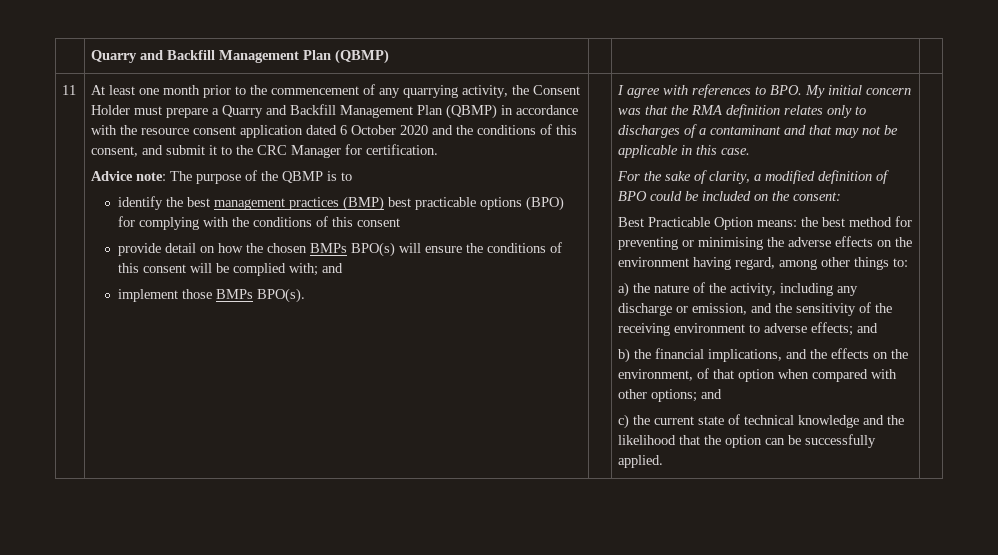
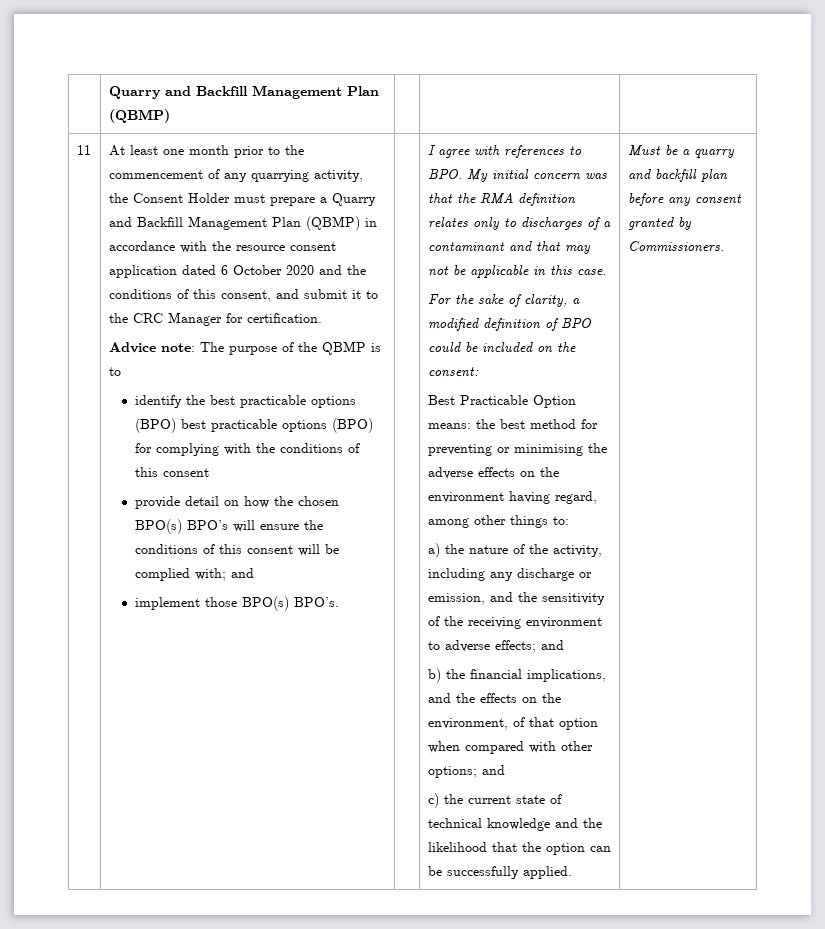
- identify the best management practices (BMP) best practicable options (BPO) for complying with the conditions of this consent
+ identify the best practicable options (BPO) best practicable options (BPO) for complying with the conditions of this consent
- provide detail on how the chosen BMPs BPO(s) will ensure the conditions of this consent will be complied with; and
+ provide detail on how the chosen BPO(s) BPO’s will ensure the conditions of this consent will be complied with; and
- implement those BMPs BPO(s).
+ implement those BPO(s) BPO’s.
+ Must be a quarry and backfill plan before any consent granted by Commissioners.

